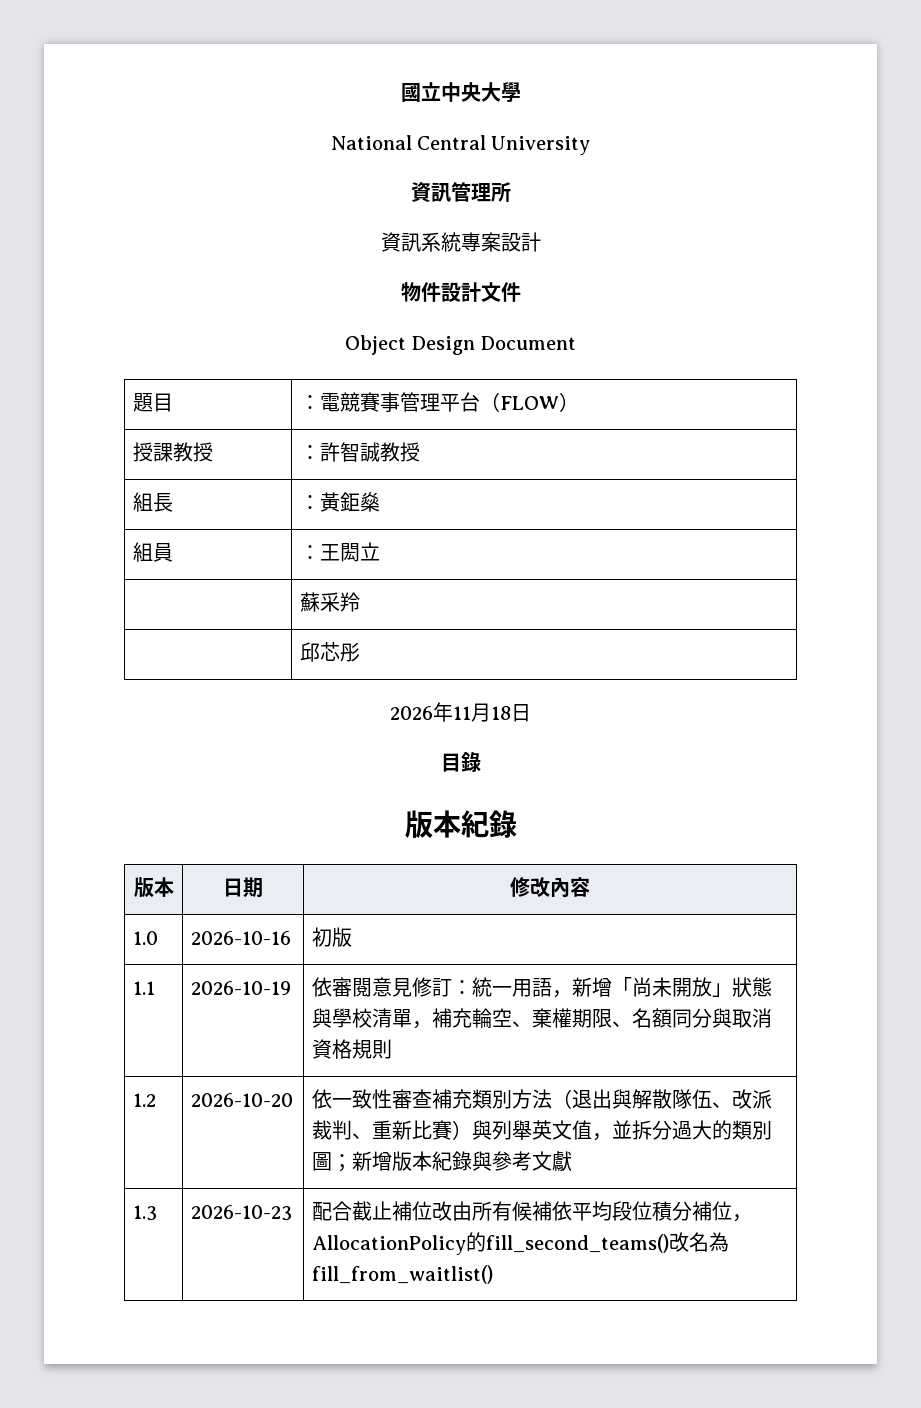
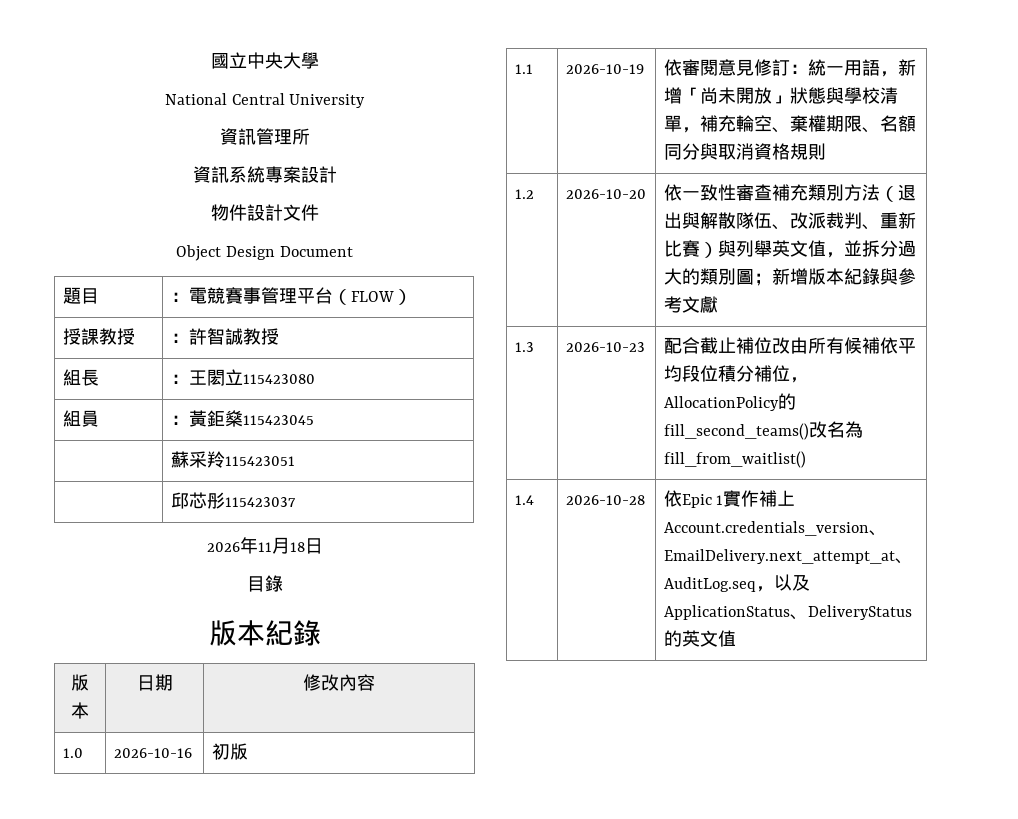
- 組長 | ：黃鉅燊
+ 組長 | ：王閎立115423080
- 組員 | ：王閎立
+ 組員 | ：黃鉅燊115423045
- | 蘇采羚
+ | 蘇采羚115423051
- | 邱芯彤
+ | 邱芯彤115423037
+ 1.4 | 2026-10-28 | 依Epic 1實作補上Account.credentials_version、EmailDelivery.next_attempt_at、AuditLog.seq，以及ApplicationStatus、DeliveryStatus的英文值

